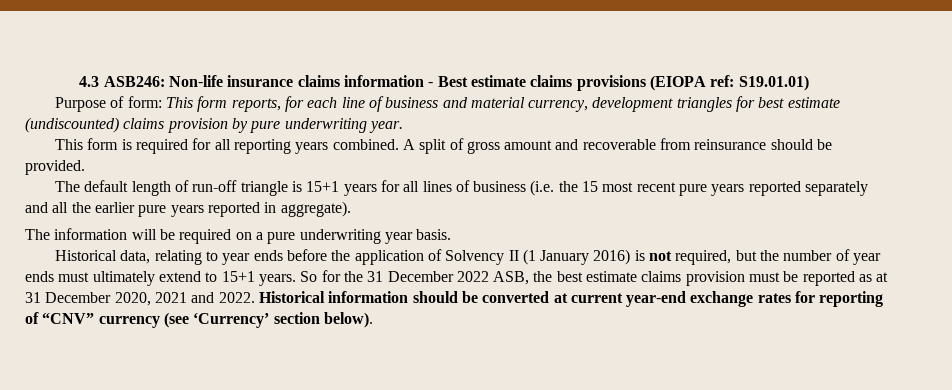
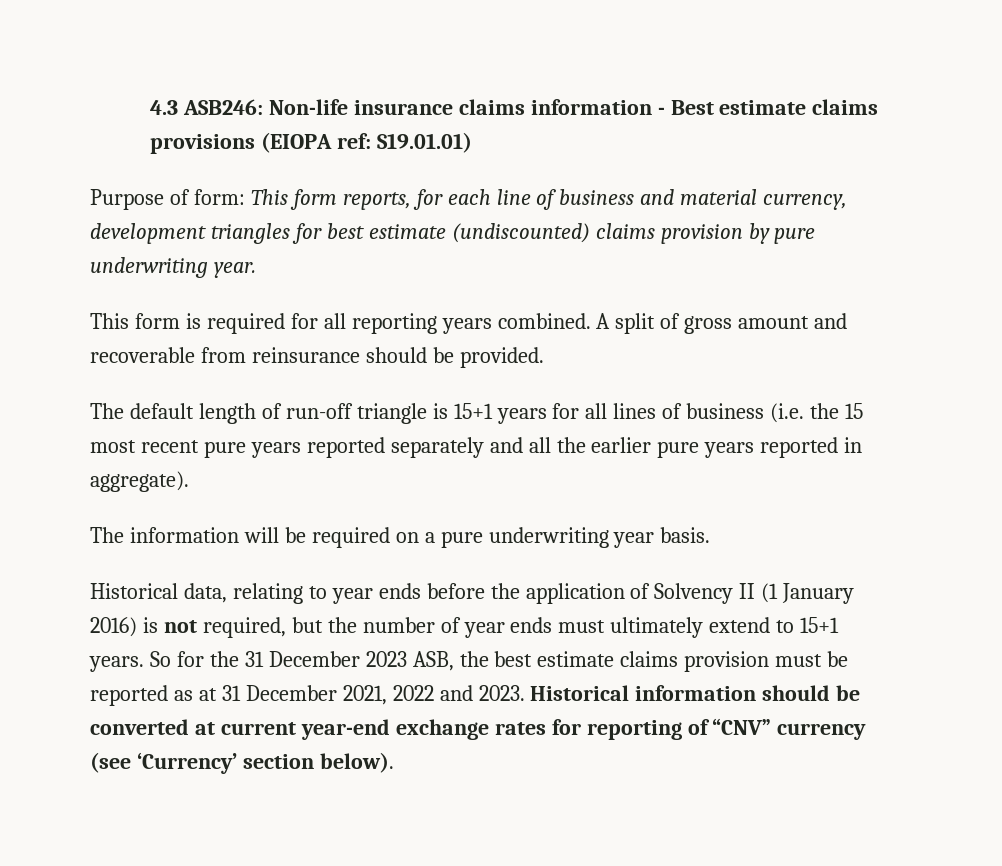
- So for the 31 December 2022 ASB, the best estimate claims provision must be reported as at 31 December 2020, 2021 and 2022.
+ So for the 31 December 2023 ASB, the best estimate claims provision must be reported as at 31 December 2021, 2022 and 2023.

